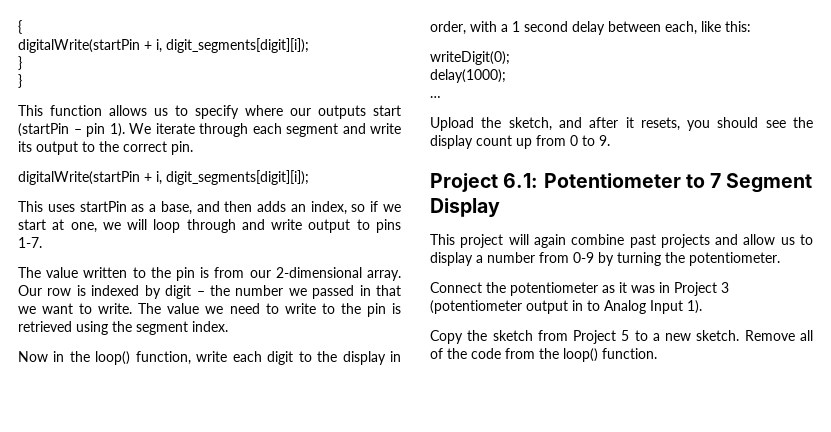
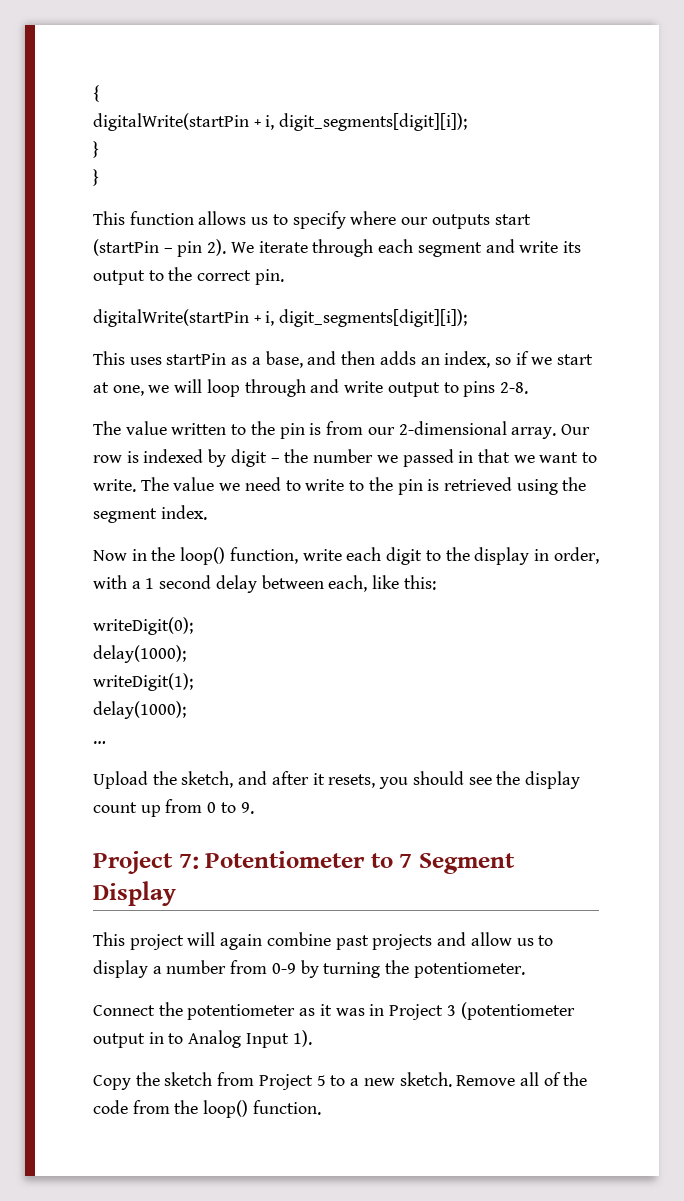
- This function allows us to specify where our outputs start (startPin – pin 1).
+ This function allows us to specify where our outputs start (startPin – pin 2).
- This uses startPin as a base, and then adds an index, so if we start at one, we will loop through and write output to pins 1-7.
+ This uses startPin as a base, and then adds an index, so if we start at one, we will loop through and write output to pins 2-8.
+ writeDigit(1);
+ delay(1000);
- Project 6.1: Potentiometer to 7 Segment Display
+ Project 7: Potentiometer to 7 Segment Display

